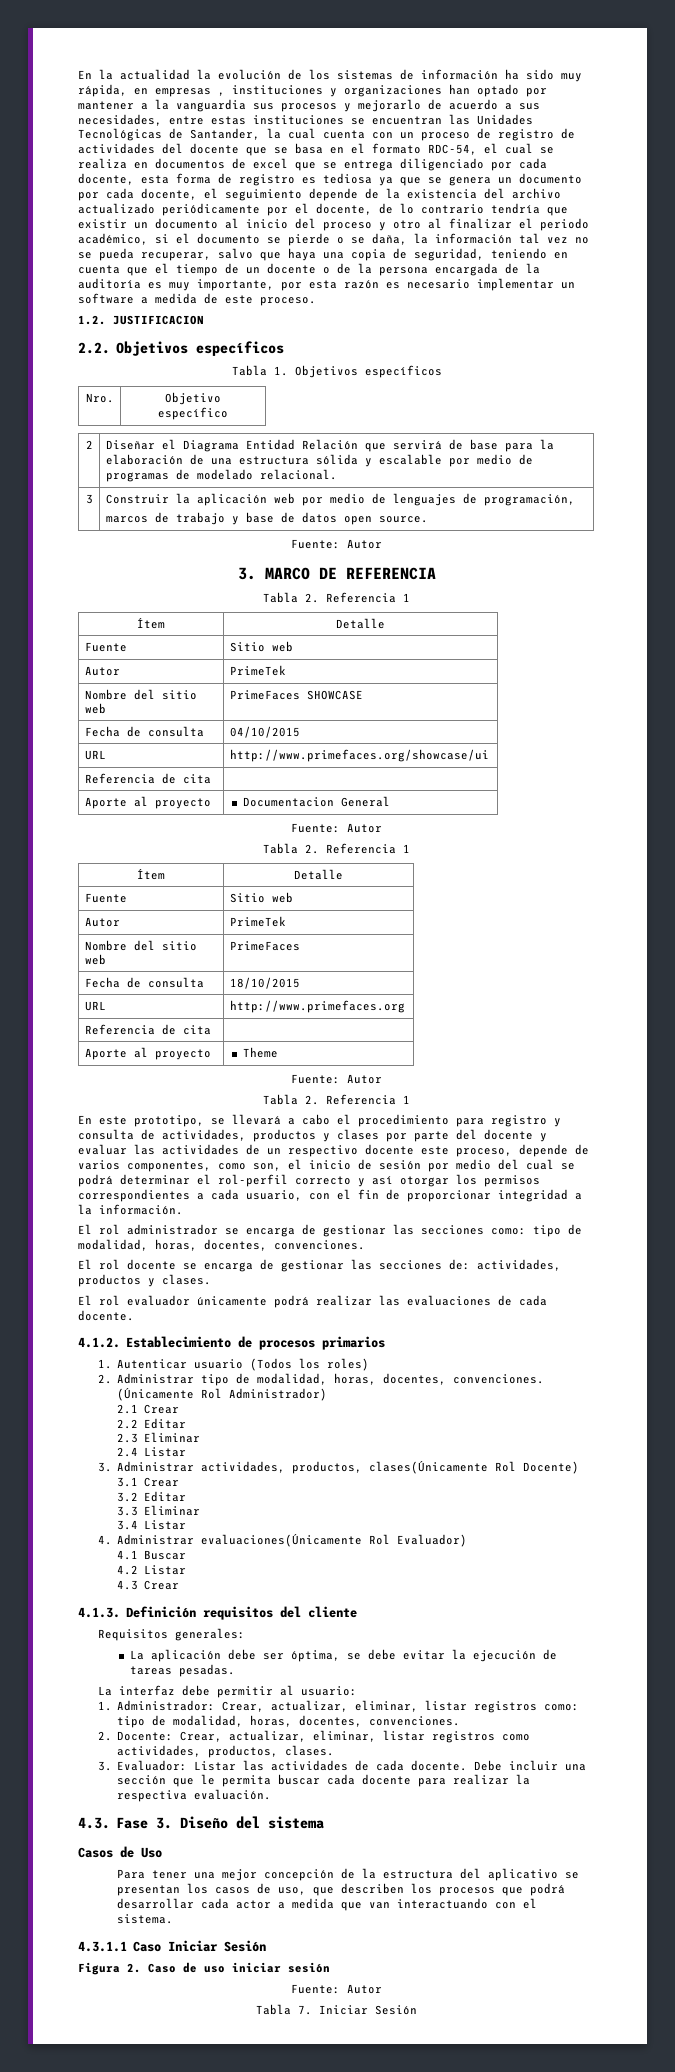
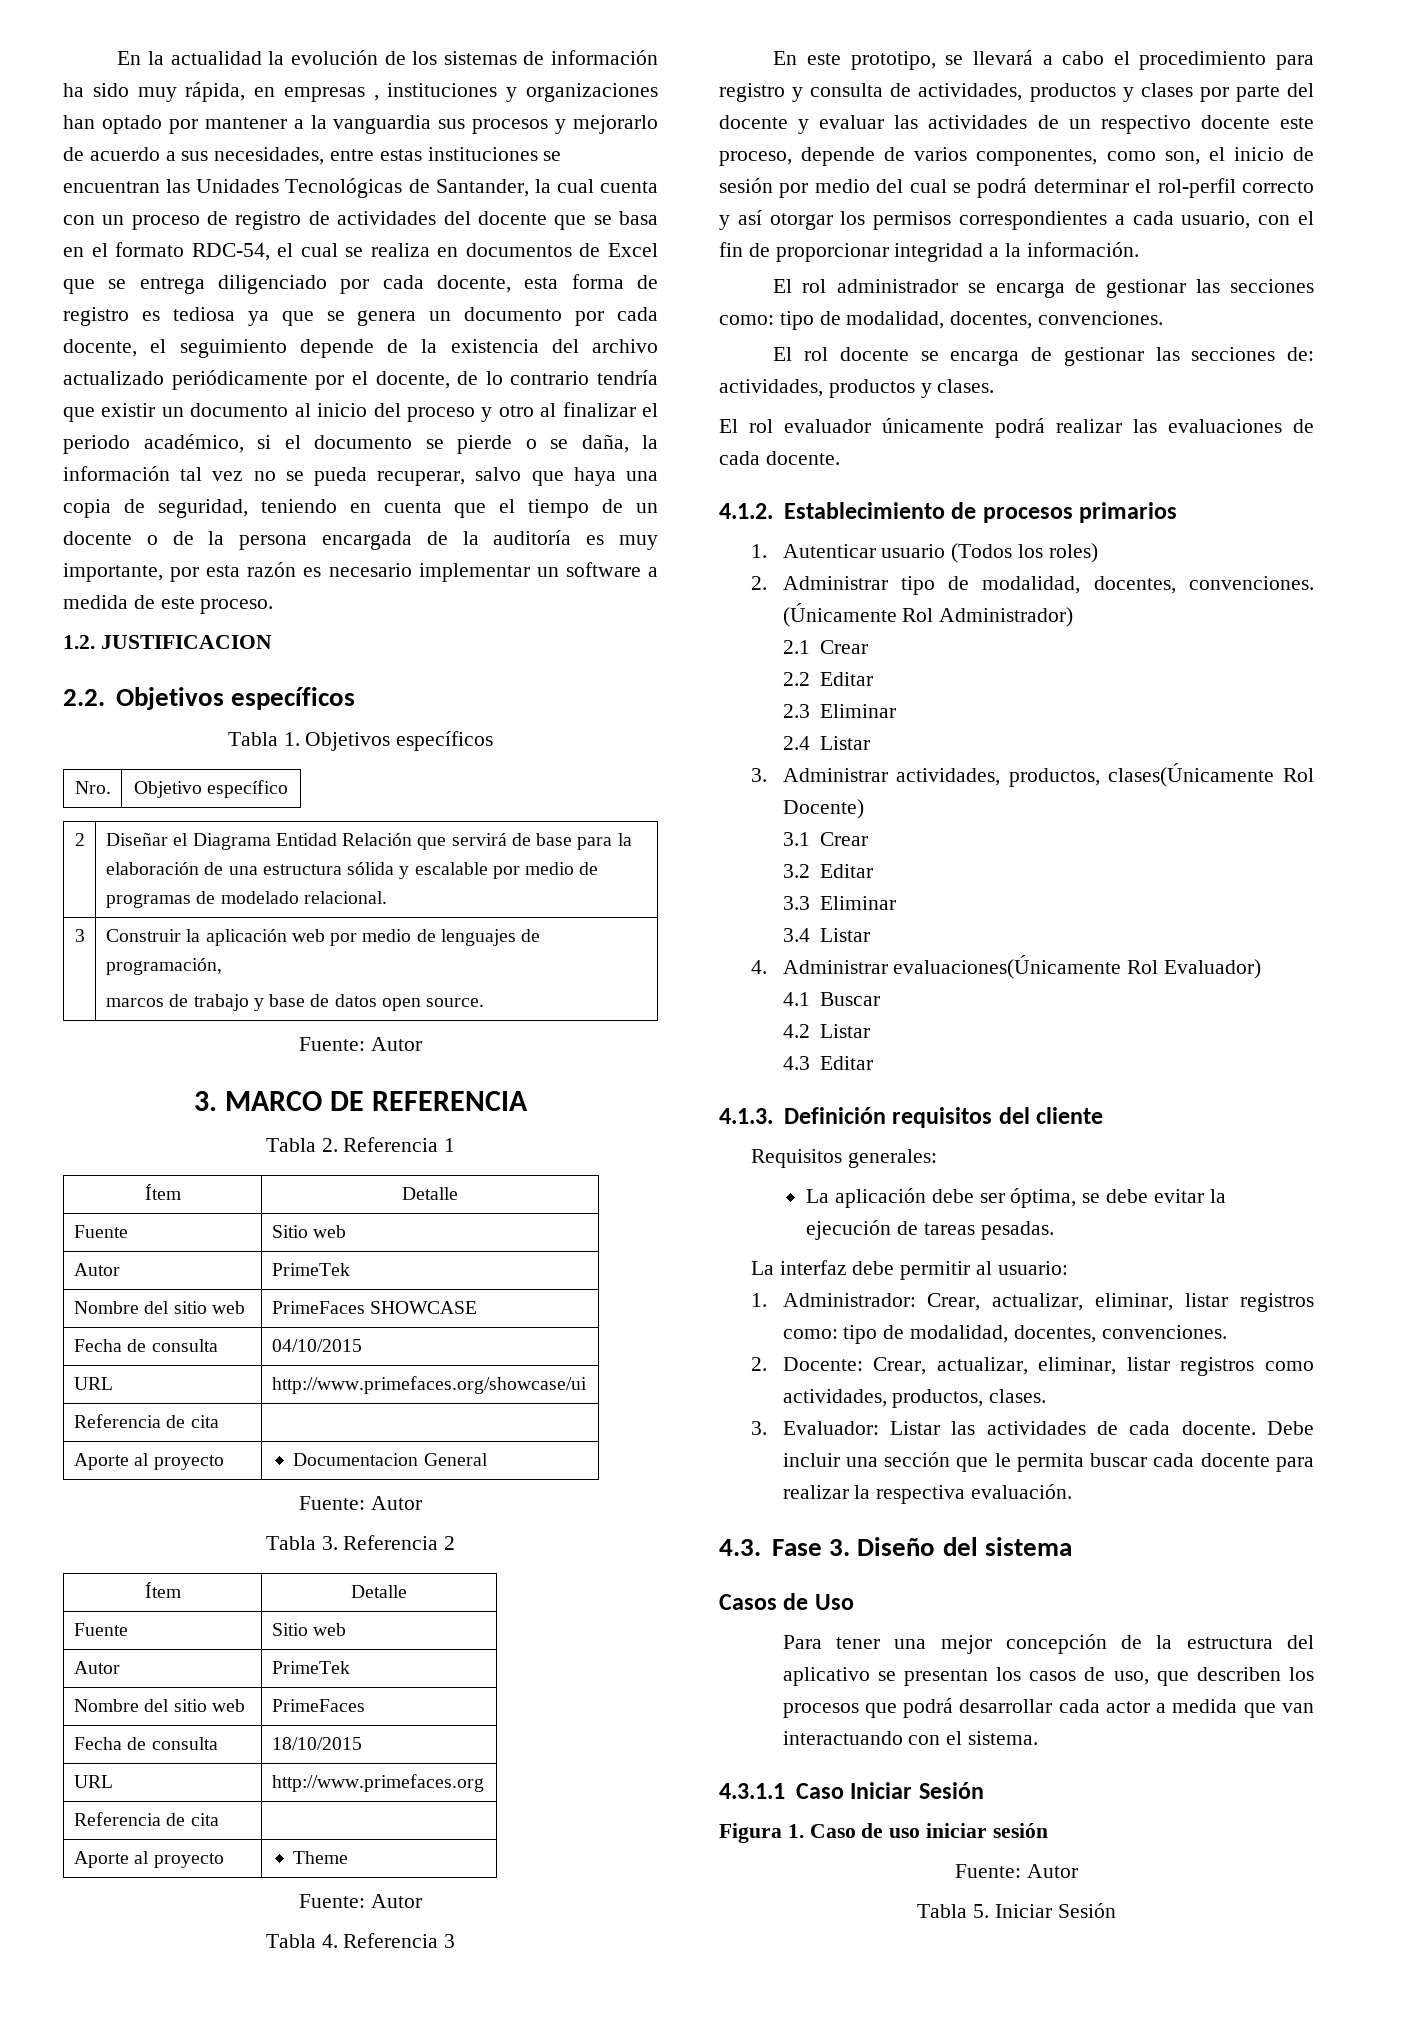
- En la actualidad la evolución de los sistemas de información ha sido muy rápida, en empresas , instituciones y organizaciones han optado por mantener a la vanguardia sus procesos y mejorarlo de acuerdo a sus necesidades, entre estas instituciones se encuentran las Unidades Tecnológicas de Santander, la cual cuenta con un proceso de registro de actividades del docente que se basa en el formato RDC-54, el cual se realiza en documentos de excel que se entrega diligenciado por cada docente, esta forma de registro es tediosa ya que se genera un documento por cada docente, el seguimiento depende de la existencia del archivo actualizado periódicamente por el docente, de lo contrario tendría que existir un documento al inicio del proceso y otro al finalizar el periodo académico, si el documento se pierde o se daña, la información tal vez no se pueda recuperar, salvo que haya una copia de seguridad, teniendo en cuenta que el tiempo de un docente o de la persona encargada de la auditoría es muy importante, por esta razón es necesario implementar un software a medida de este proceso.
+ En la actualidad la evolución de los sistemas de información ha sido muy rápida, en empresas , instituciones y organizaciones han optado por mantener a la vanguardia sus procesos y mejorarlo de acuerdo a sus necesidades, entre estas instituciones se encuentran las Unidades Tecnológicas de Santander, la cual cuenta con un proceso de registro de actividades del docente que se basa en el formato RDC-54, el cual se realiza en documentos de Excel que se entrega diligenciado por cada docente, esta forma de registro es tediosa ya que se genera un documento por cada docente, el seguimiento depende de la existencia del archivo actualizado periódicamente por el docente, de lo contrario tendría que existir un documento al inicio del proceso y otro al finalizar el periodo académico, si el documento se pierde o se daña, la información tal vez no se pueda recuperar, salvo que haya una copia de seguridad, teniendo en cuenta que el tiempo de un docente o de la persona encargada de la auditoría es muy importante, por esta razón es necesario implementar un software a medida de este proceso.
  Aporte al proyecto | Documentacion General
  Fuente: Autor
- Tabla 2. Referencia 1
+ Tabla 3. Referencia 2
  Aporte al proyecto | Theme
  Fuente: Autor
- Tabla 2. Referencia 1
+ Tabla 4. Referencia 3
- El rol administrador se encarga de gestionar las secciones como: tipo de modalidad, horas, docentes, convenciones.
+ El rol administrador se encarga de gestionar las secciones como: tipo de modalidad, docentes, convenciones.
- 2. Administrar tipo de modalidad, horas, docentes, convenciones.
+ 2. Administrar tipo de modalidad, docentes, convenciones.
- 4.3 Crear
+ 4.3 Editar
- 1. Administrador: Crear, actualizar, eliminar, listar registros como: tipo de modalidad, horas, docentes, convenciones.
+ 1. Administrador: Crear, actualizar, eliminar, listar registros como: tipo de modalidad, docentes, convenciones.
- Figura 2. Caso de uso iniciar sesión
+ Figura 1. Caso de uso iniciar sesión
- Tabla 7. Iniciar Sesión
+ Tabla 5. Iniciar Sesión

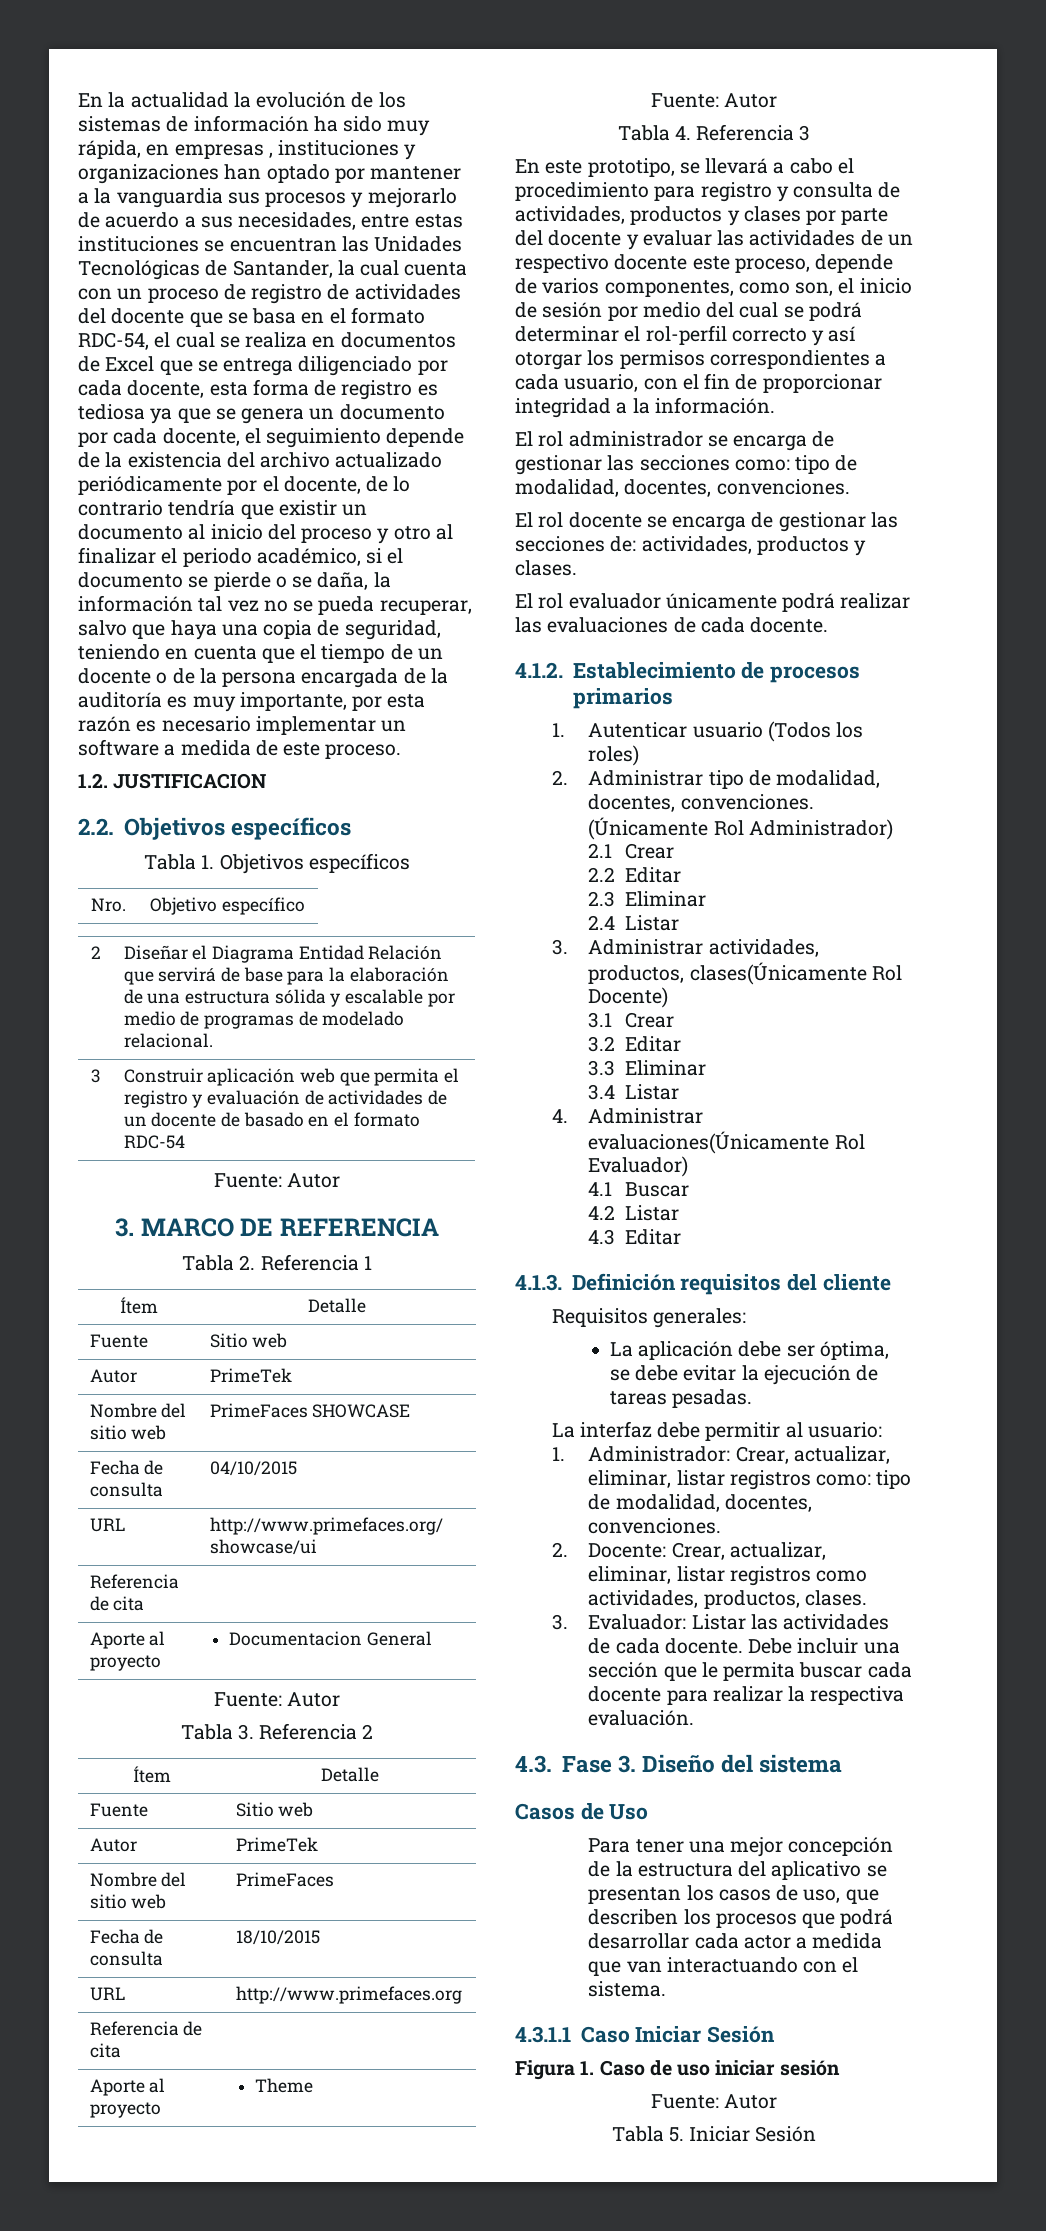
- 3 | Construir la aplicación web por medio de lenguajes de programación,
- marcos de trabajo y base de datos open source.
+ 3 | Construir aplicación web que permita el registro y evaluación de actividades de un docente de basado en el formato RDC-54

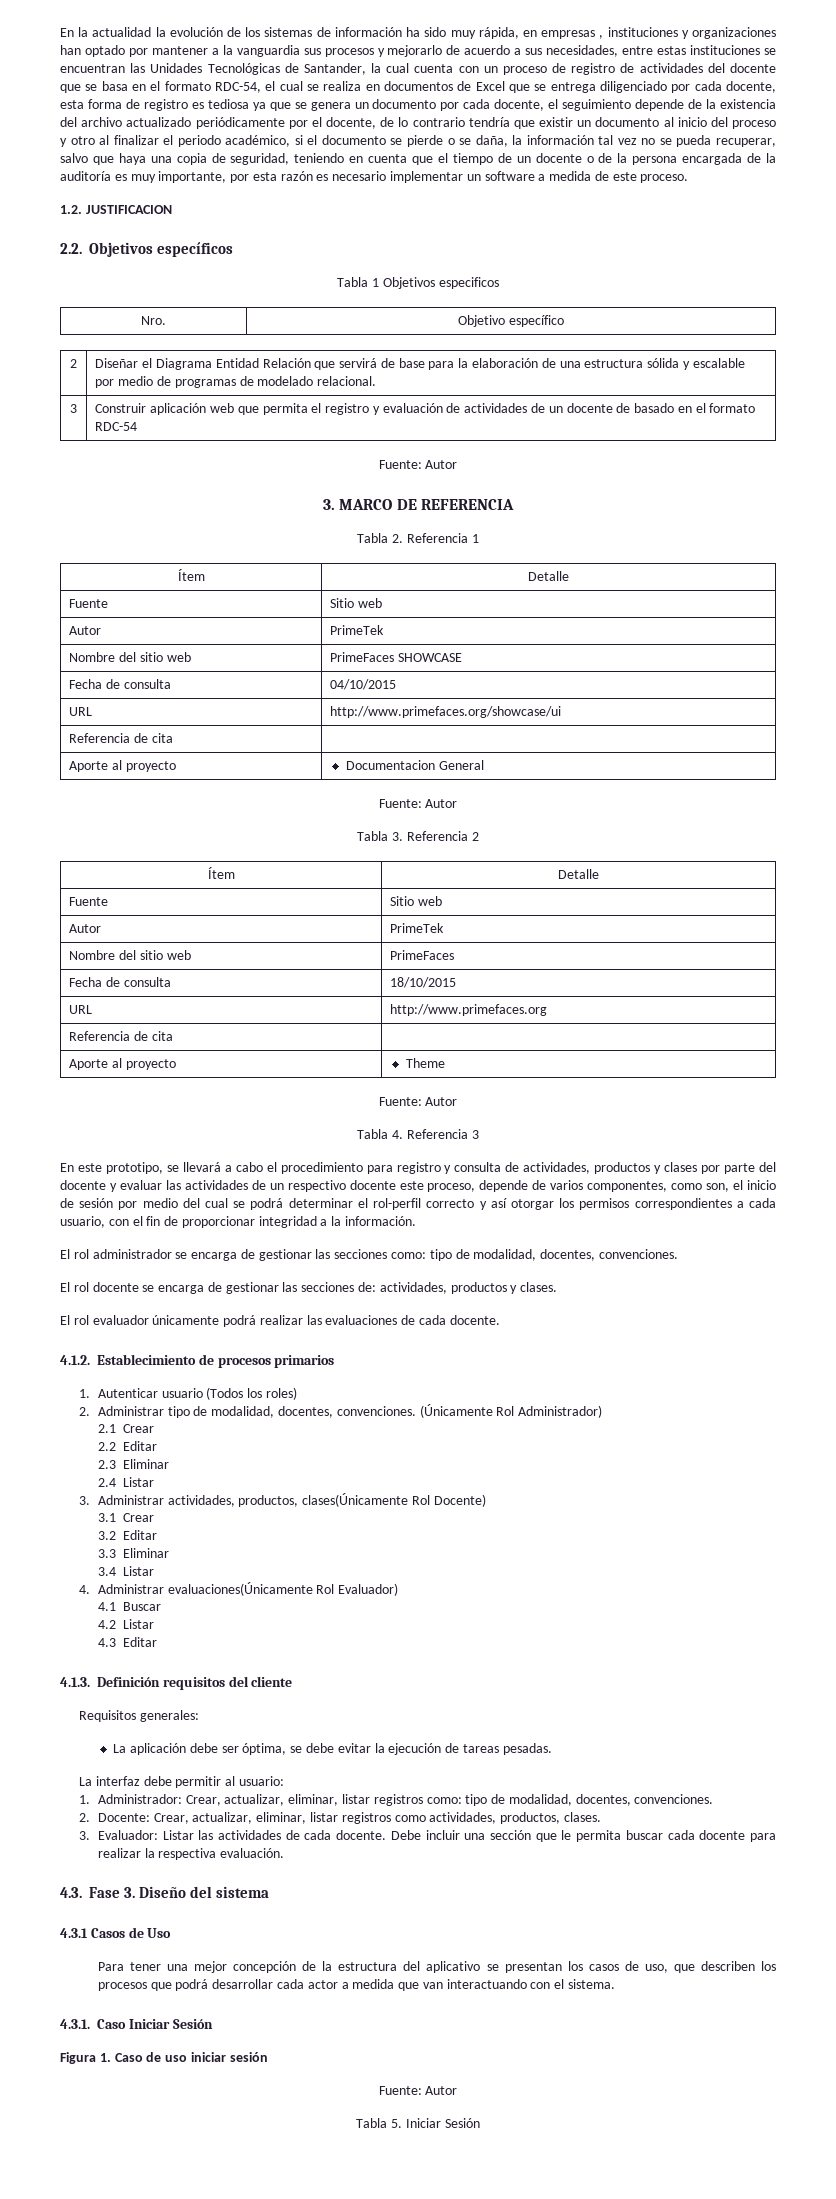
- Tabla 1. Objetivos específicos
+ Tabla 1 Objetivos especificos
- Casos de Uso
+ 4.3.1 Casos de Uso
- 4.3.1.1 Caso Iniciar Sesión
+ 4.3.1. Caso Iniciar Sesión

